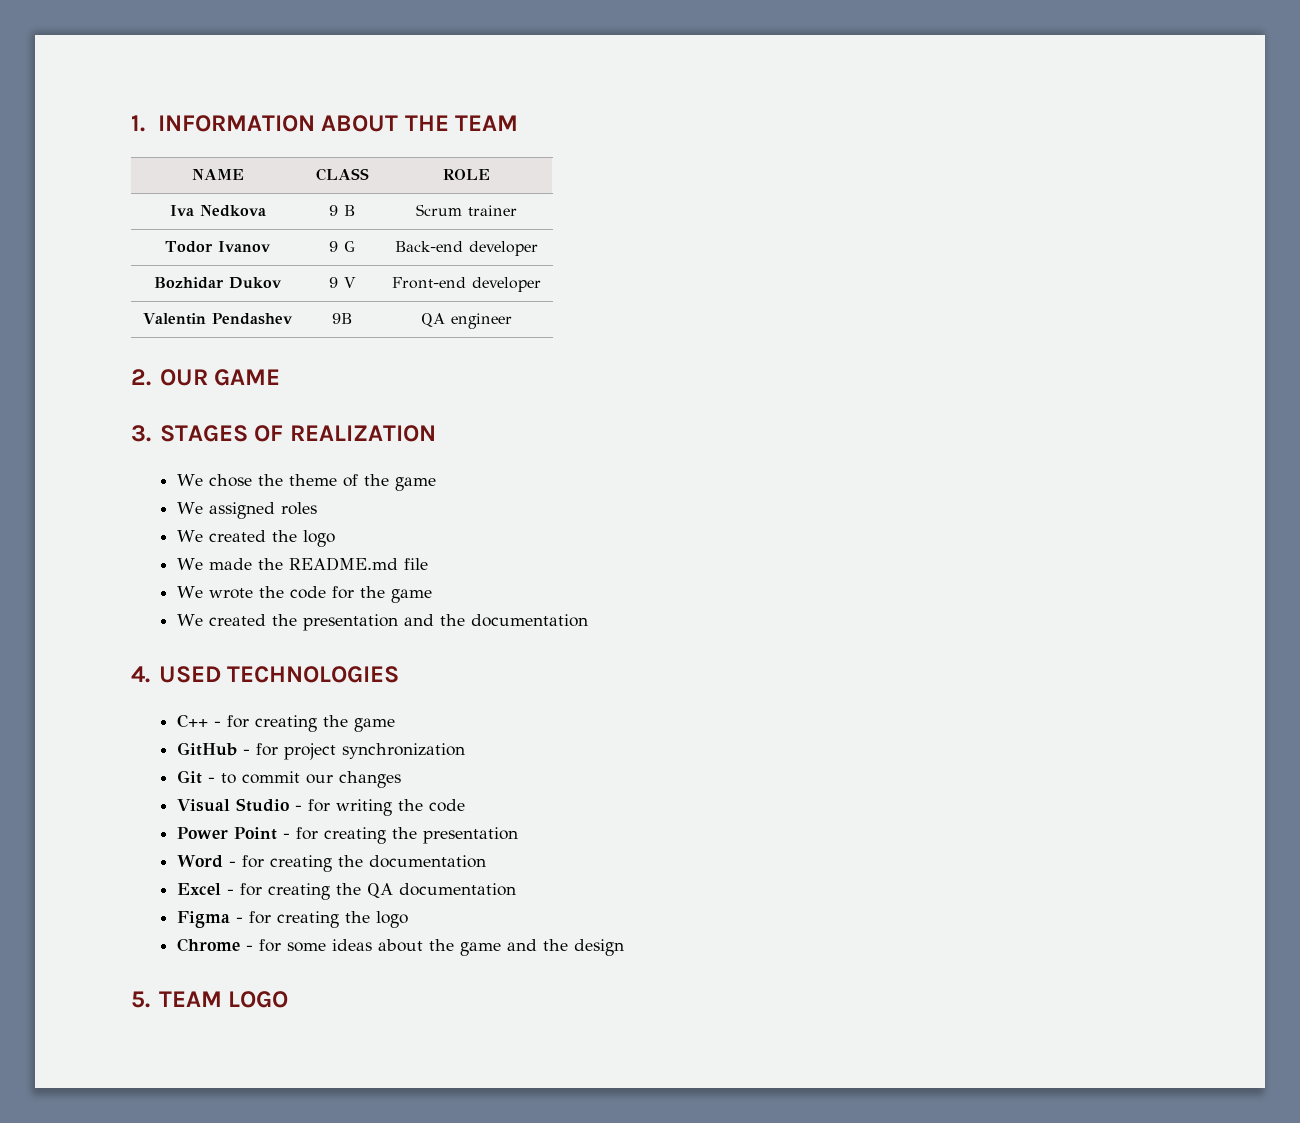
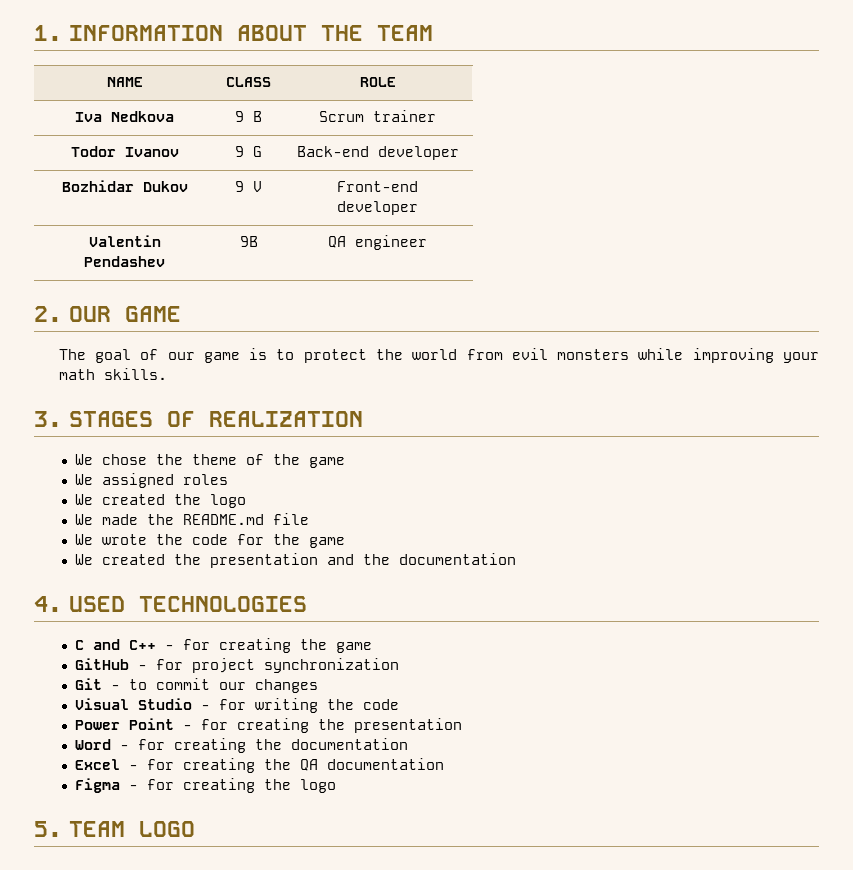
+ The goal of our game is to protect the world from evil monsters while improving your math skills.
- C++ - for creating the game
+ C and C++ - for creating the game
- Chrome - for some ideas about the game and the design

